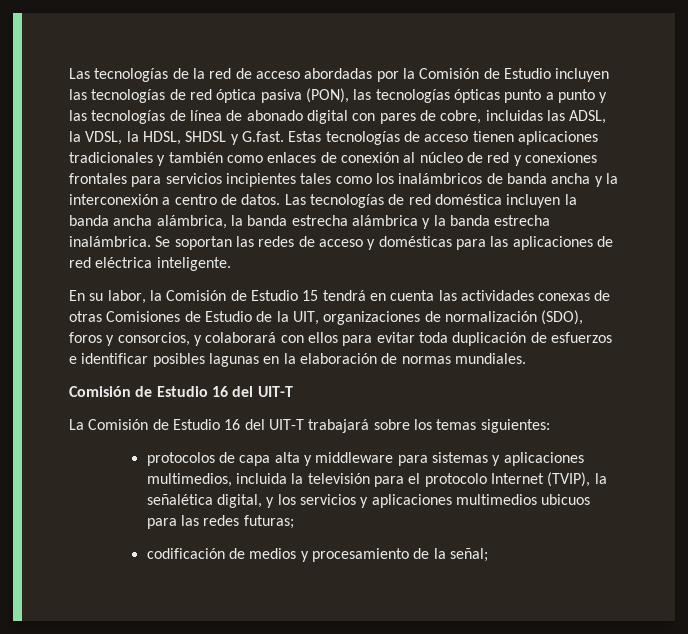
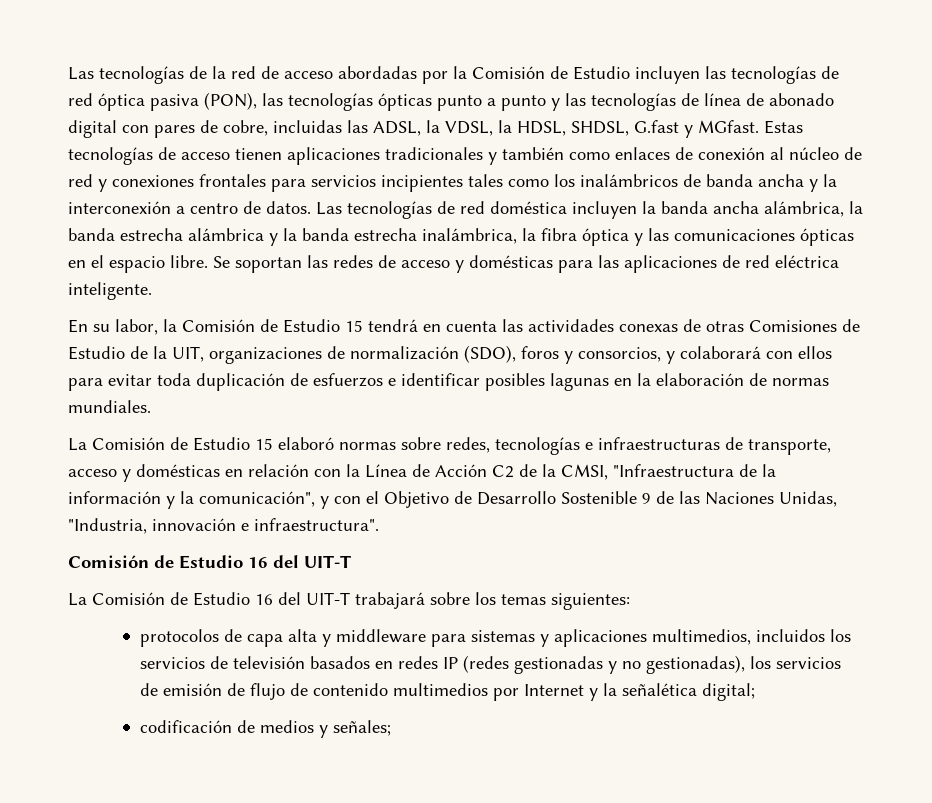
- Las tecnologías de la red de acceso abordadas por la Comisión de Estudio incluyen las tecnologías de red óptica pasiva (PON), las tecnologías ópticas punto a punto y las tecnologías de línea de abonado digital con pares de cobre, incluidas las ADSL, la VDSL, la HDSL, SHDSL y G.fast. Estas tecnologías de acceso tienen aplicaciones tradicionales y también como enlaces de conexión al núcleo de red y conexiones frontales para servicios incipientes tales como los inalámbricos de banda ancha y la interconexión a centro de datos.
+ Las tecnologías de la red de acceso abordadas por la Comisión de Estudio incluyen las tecnologías de red óptica pasiva (PON), las tecnologías ópticas punto a punto y las tecnologías de línea de abonado digital con pares de cobre, incluidas las ADSL, la VDSL, la HDSL, SHDSL, G.fast y MGfast. Estas tecnologías de acceso tienen aplicaciones tradicionales y también como enlaces de conexión al núcleo de red y conexiones frontales para servicios incipientes tales como los inalámbricos de banda ancha y la interconexión a centro de datos.
- Las tecnologías de red doméstica incluyen la banda ancha alámbrica, la banda estrecha alámbrica y la banda estrecha inalámbrica.
+ Las tecnologías de red doméstica incluyen la banda ancha alámbrica, la banda estrecha alámbrica y la banda estrecha inalámbrica, la fibra óptica y las comunicaciones ópticas en el espacio libre.
+ La Comisión de Estudio 15 elaboró normas sobre redes, tecnologías e infraestructuras de transporte, acceso y domésticas en relación con la Línea de Acción C2 de la CMSI, "Infraestructura de la información y la comunicación", y con el Objetivo de Desarrollo Sostenible 9 de las Naciones Unidas, "Industria, innovación e infraestructura".
- protocolos de capa alta y middleware para sistemas y aplicaciones multimedios, incluida la televisión para el protocolo Internet (TVIP), la señalética digital, y los servicios y aplicaciones multimedios ubicuos para las redes futuras;
+ protocolos de capa alta y middleware para sistemas y aplicaciones multimedios, incluidos los servicios de televisión basados en redes IP (redes gestionadas y no gestionadas), los servicios de emisión de flujo de contenido multimedios por Internet y la señalética digital;
- codificación de medios y procesamiento de la señal;
+ codificación de medios y señales;

